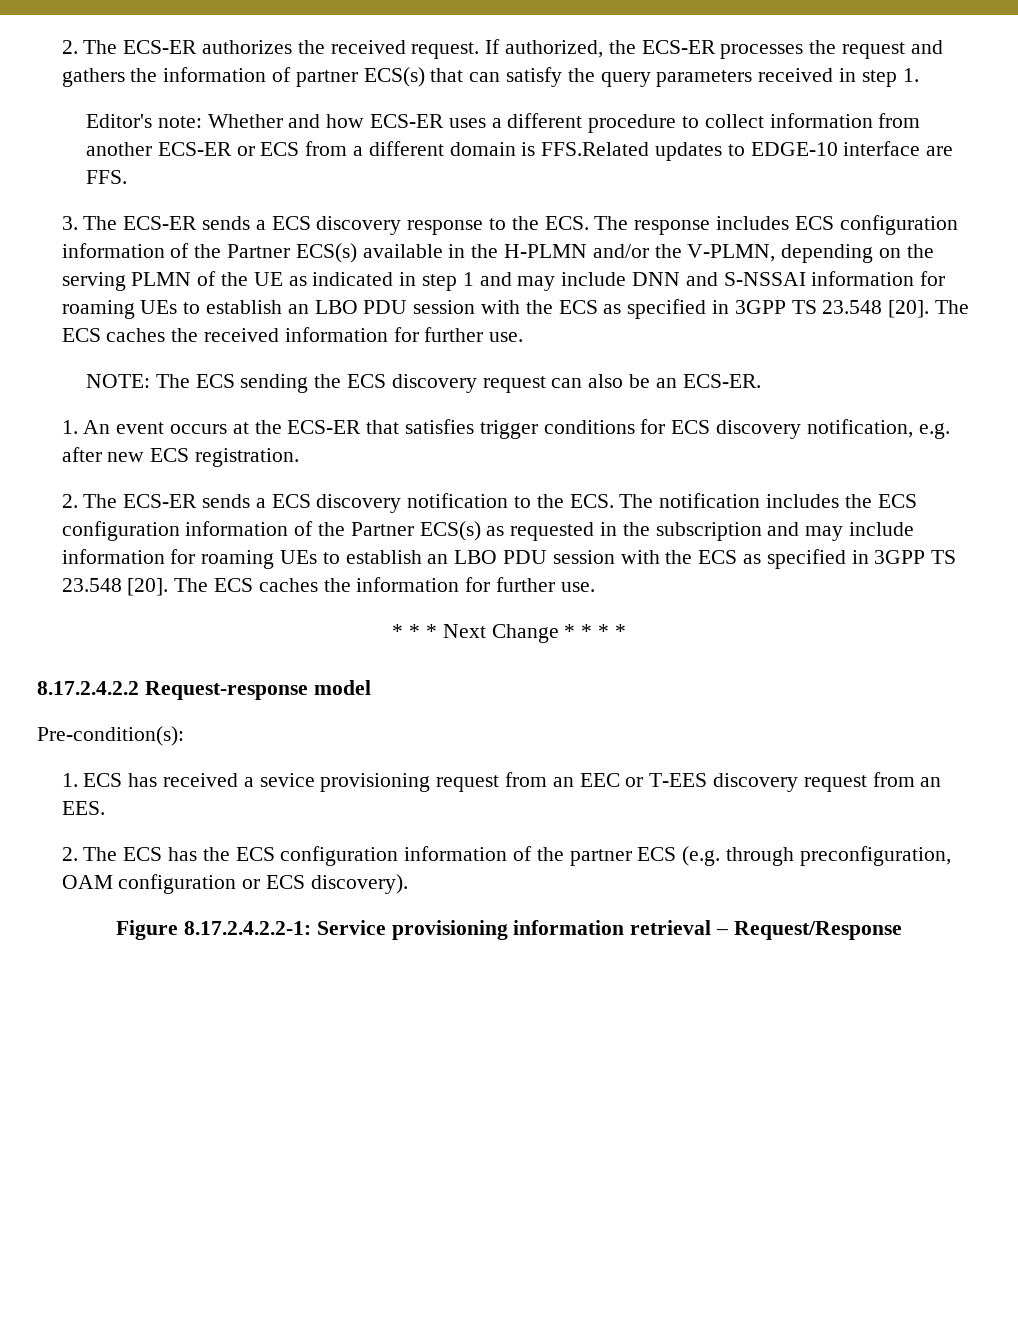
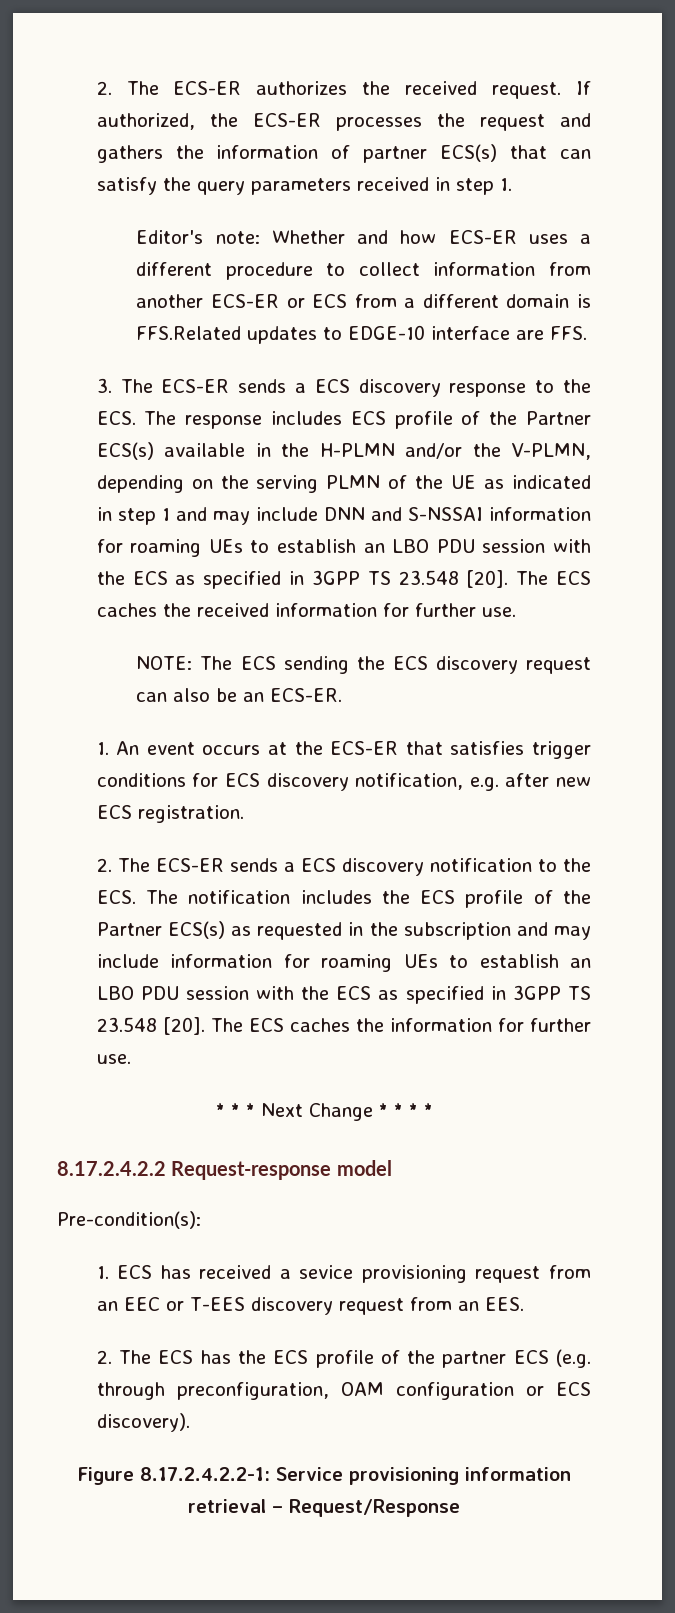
- 3. The ECS-ER sends a ECS discovery response to the ECS. The response includes ECS configuration information of the Partner ECS(s) available in the H-PLMN and/or the V-PLMN, depending on the serving PLMN of the UE as indicated in step 1 and may include DNN and S-NSSAI information for roaming UEs to establish an LBO PDU session with the ECS as specified in 3GPP TS 23.548 [20].
+ 3. The ECS-ER sends a ECS discovery response to the ECS. The response includes ECS profile of the Partner ECS(s) available in the H-PLMN and/or the V-PLMN, depending on the serving PLMN of the UE as indicated in step 1 and may include DNN and S-NSSAI information for roaming UEs to establish an LBO PDU session with the ECS as specified in 3GPP TS 23.548 [20].
- 2. The ECS-ER sends a ECS discovery notification to the ECS. The notification includes the ECS configuration information of the Partner ECS(s) as requested in the subscription and may include information for roaming UEs to establish an LBO PDU session with the ECS as specified in 3GPP TS 23.548 [20].
+ 2. The ECS-ER sends a ECS discovery notification to the ECS. The notification includes the ECS profile of the Partner ECS(s) as requested in the subscription and may include information for roaming UEs to establish an LBO PDU session with the ECS as specified in 3GPP TS 23.548 [20].
- 2. The ECS has the ECS configuration information of the partner ECS (e.g. through preconfiguration, OAM configuration or ECS discovery).
+ 2. The ECS has the ECS profile of the partner ECS (e.g. through preconfiguration, OAM configuration or ECS discovery).

